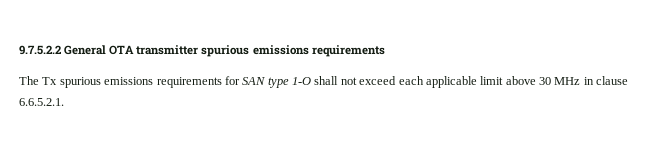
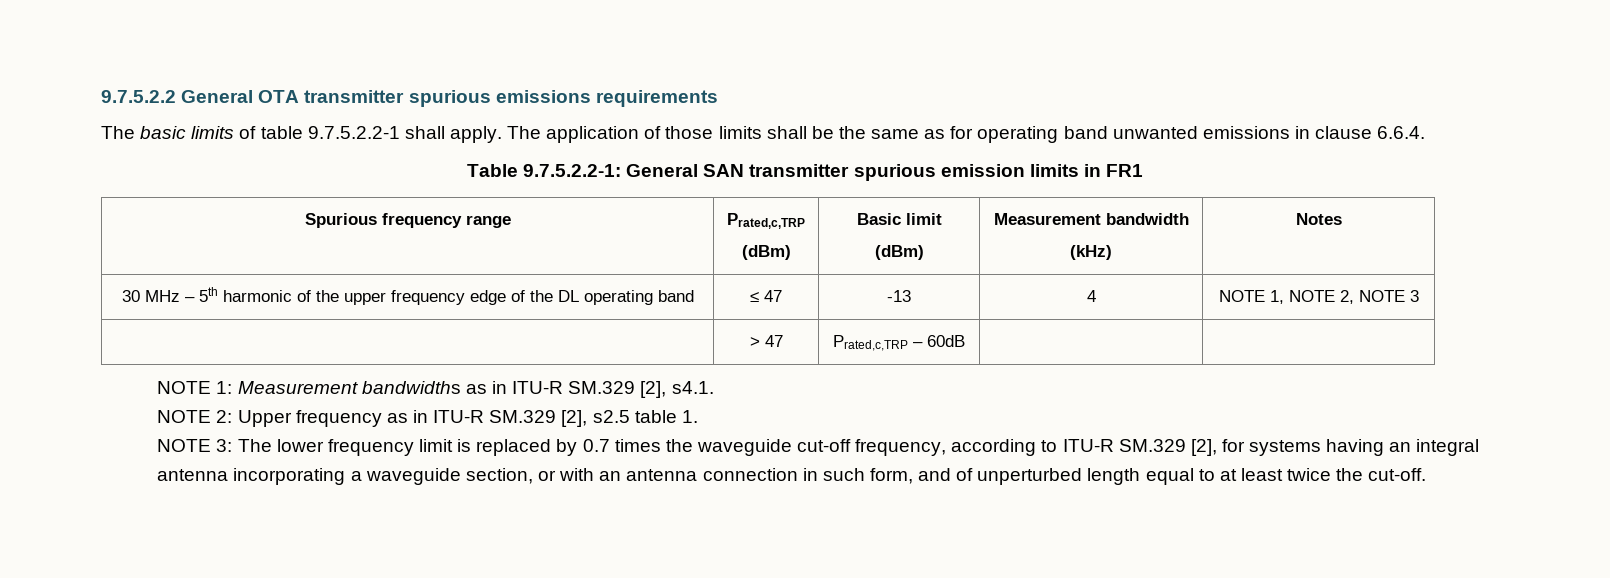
- The Tx spurious emissions requirements for SAN type 1-O shall not exceed each applicable limit above 30 MHz in clause 6.6.5.2.1.
+ The basic limits of table 9.7.5.2.2-1 shall apply. The application of those limits shall be the same as for operating band unwanted emissions in clause 6.6.4.
+ Table 9.7.5.2.2-1: General SAN transmitter spurious emission limits in FR1
+ Spurious frequency range | Prated,c,TRP
+ (dBm) | Basic limit
+ (dBm) | Measurement bandwidth
+ (kHz) | Notes
+ 30 MHz – 5th harmonic of the upper frequency edge of the DL operating band | ≤ 47 | -13 | 4 | NOTE 1, NOTE 2, NOTE 3
+ | > 47 | Prated,c,TRP – 60dB | |
+ NOTE 1: Measurement bandwidths as in ITU-R SM.329 [2], s4.1.
+ NOTE 2: Upper frequency as in ITU-R SM.329 [2], s2.5 table 1.
+ NOTE 3: The lower frequency limit is replaced by 0.7 times the waveguide cut-off frequency, according to ITU-R SM.329 [2], for systems having an integral antenna incorporating a waveguide section, or with an antenna connection in such form, and of unperturbed length equal to at least twice the cut-off.

